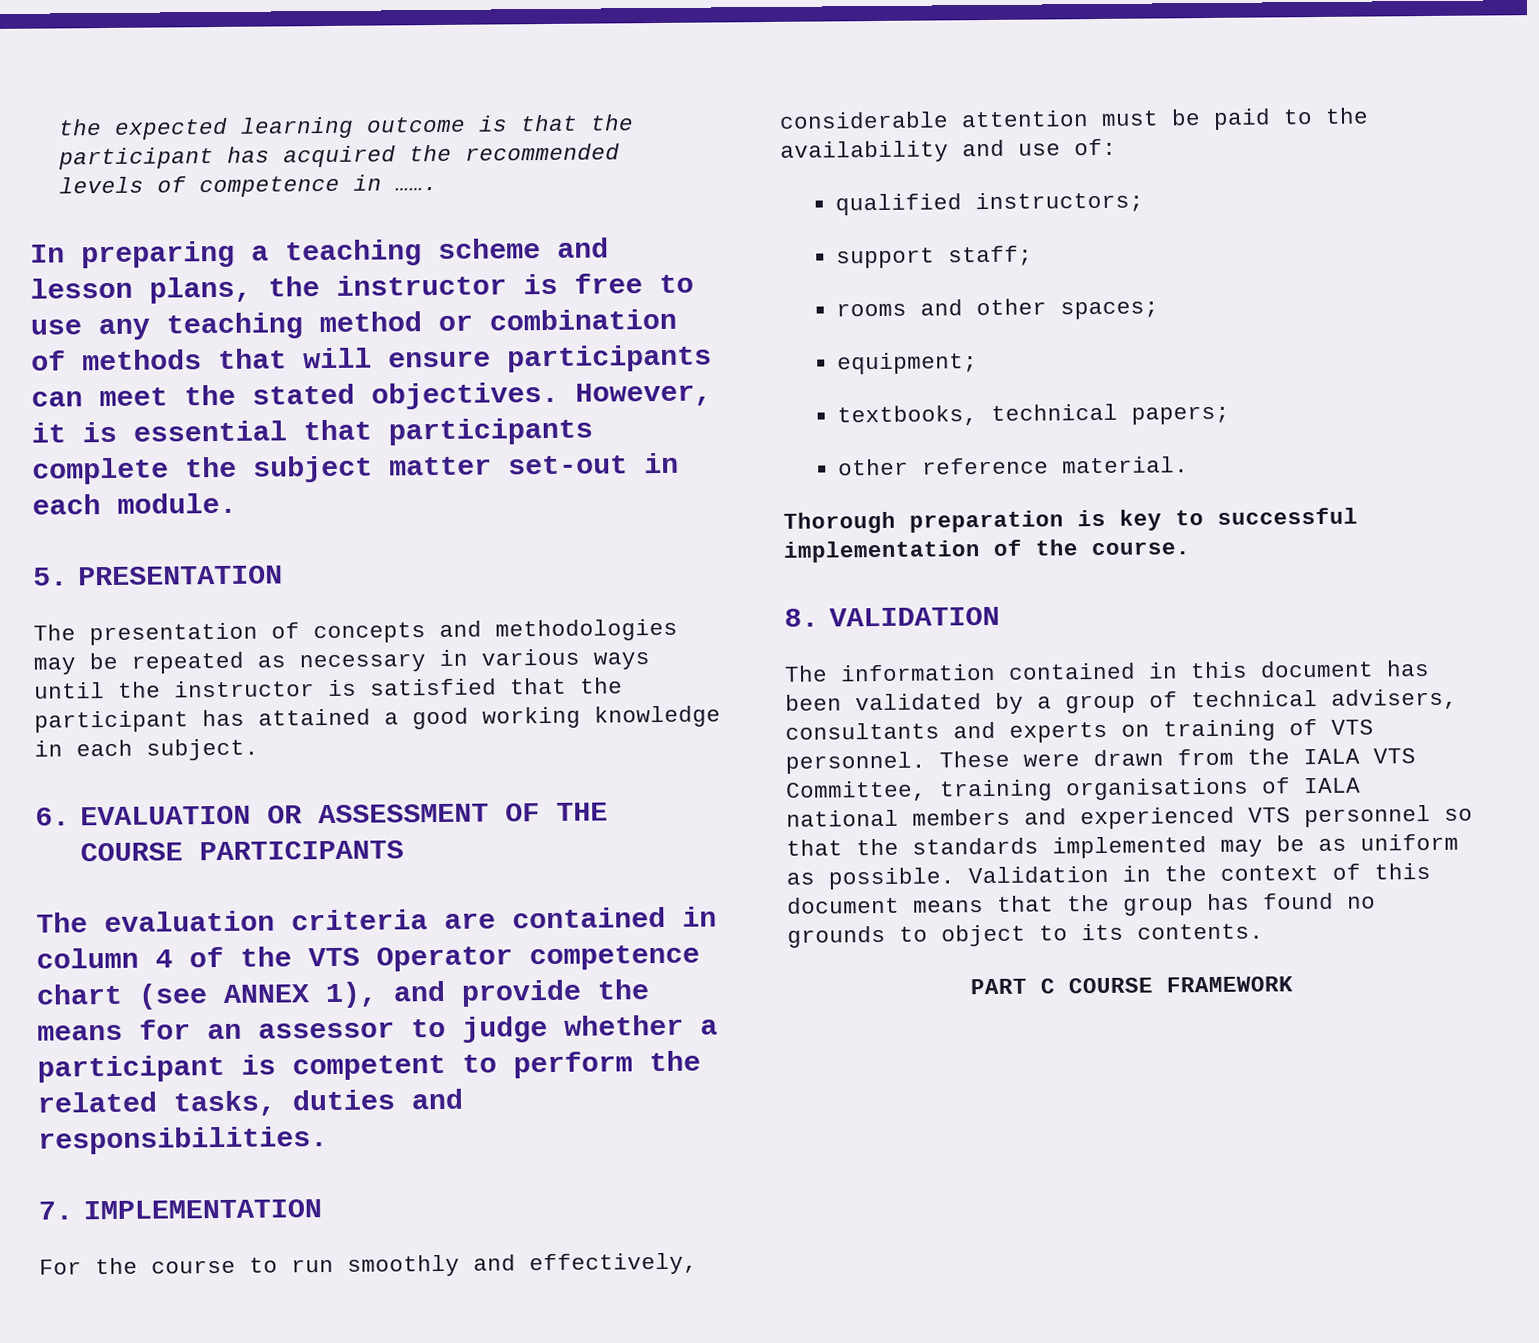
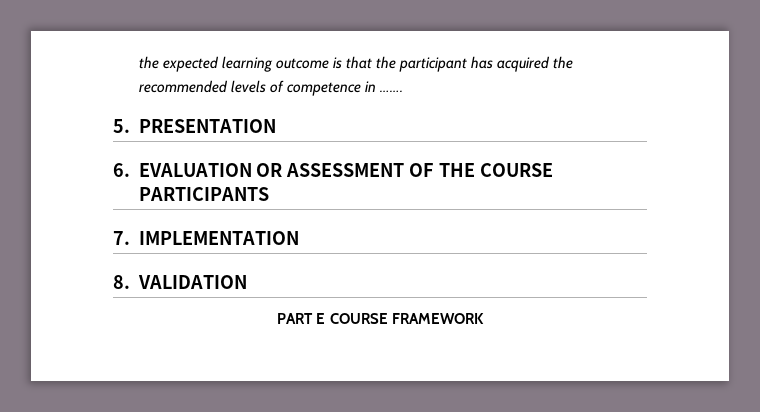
- In preparing a teaching scheme and lesson plans, the instructor is free to use any teaching method or combination of methods that will ensure participants can meet the stated objectives. However, it is essential that participants complete the subject matter set-out in each module.
  5. PRESENTATION
- The presentation of concepts and methodologies may be repeated as necessary in various ways until the instructor is satisfied that the participant has attained a good working knowledge in each subject.
- The evaluation criteria are contained in column 4 of the VTS Operator competence chart (see ANNEX 1), and provide the means for an assessor to judge whether a participant is competent to perform the related tasks, duties and responsibilities.
  7. IMPLEMENTATION
- For the course to run smoothly and effectively, considerable attention must be paid to the availability and use of:
- qualified instructors;
- support staff;
- rooms and other spaces;
- equipment;
- textbooks, technical papers;
- other reference material.
- Thorough preparation is key to successful implementation of the course.
  8. VALIDATION
- The information contained in this document has been validated by a group of technical advisers, consultants and experts on training of VTS personnel. These were drawn from the IALA VTS Committee, training organisations of IALA national members and experienced VTS personnel so that the standards implemented may be as uniform as possible. Validation in the context of this document means that the group has found no grounds to object to its contents.
- PART C COURSE FRAMEWORK
+ PART E COURSE FRAMEWORK

